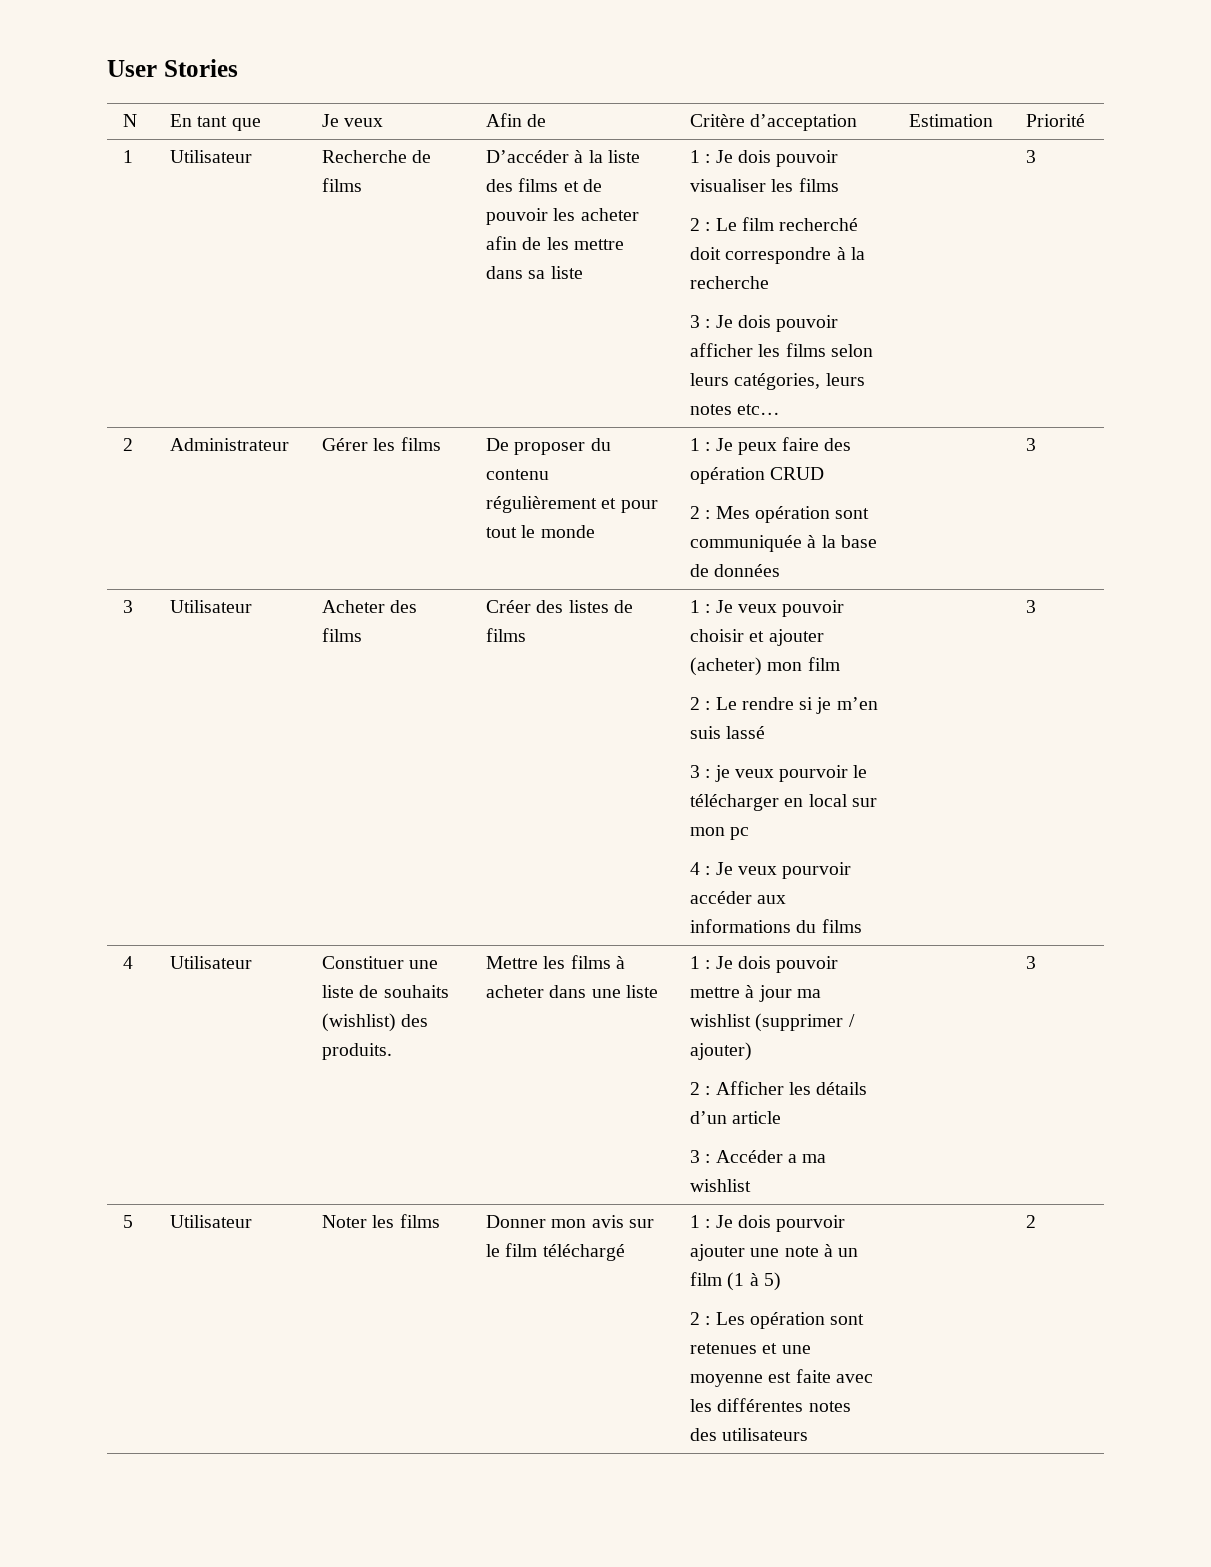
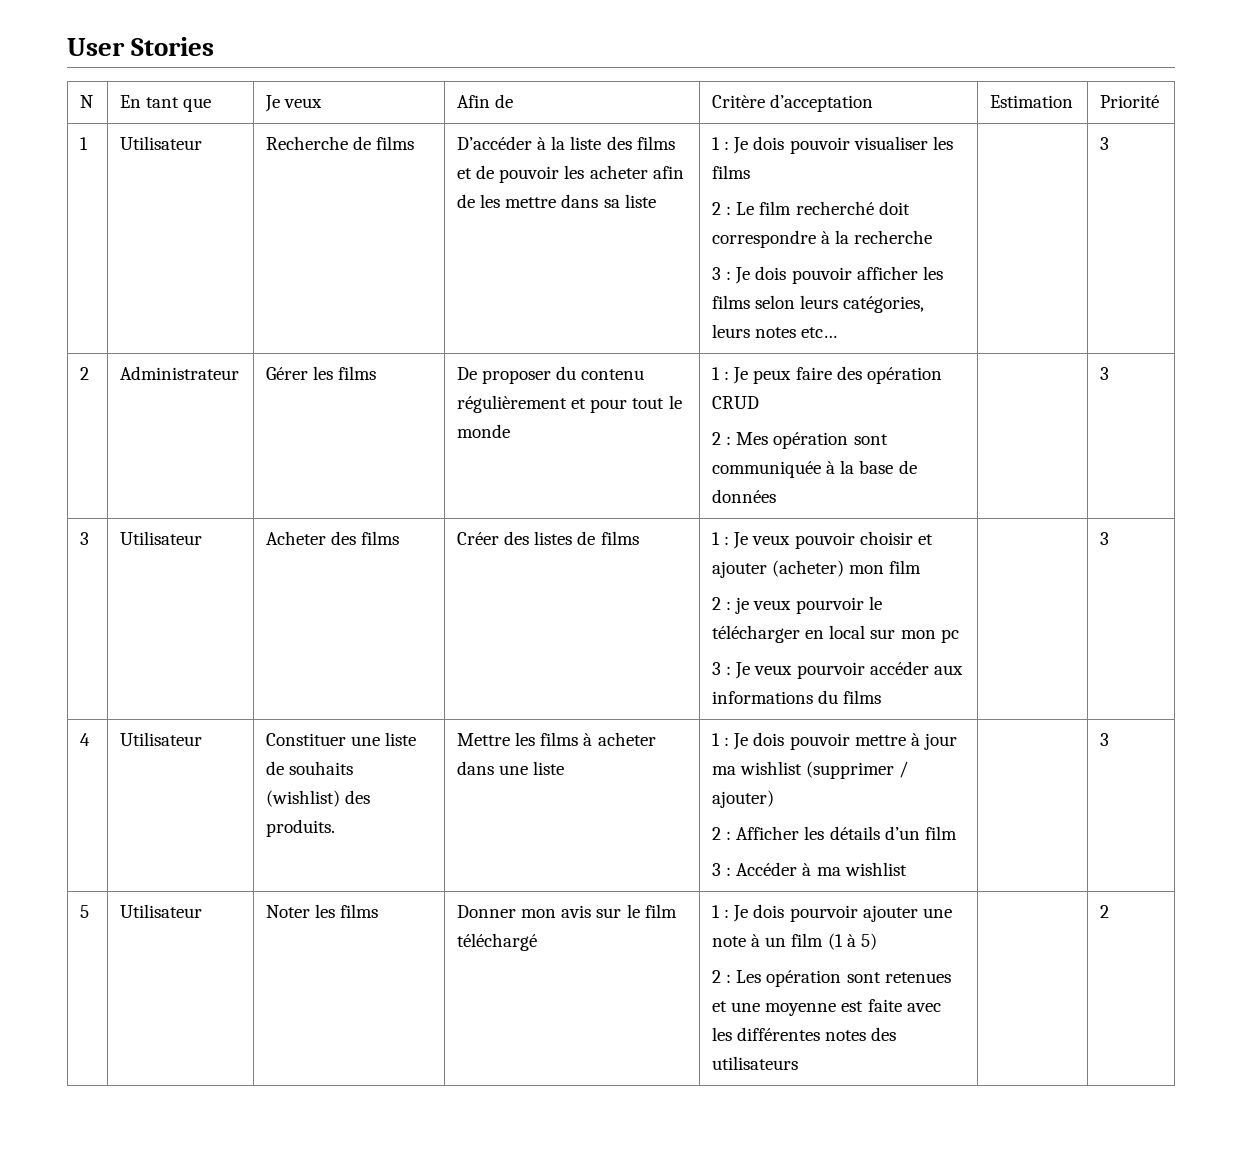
- 2 : Le rendre si je m’en suis lassé
- 3 : je veux pourvoir le télécharger en local sur mon pc
+ 2 : je veux pourvoir le télécharger en local sur mon pc
- 4 : Je veux pourvoir accéder aux informations du films
+ 3 : Je veux pourvoir accéder aux informations du films
- 2 : Afficher les détails d’un article
+ 2 : Afficher les détails d’un film
- 3 : Accéder a ma wishlist
+ 3 : Accéder à ma wishlist

